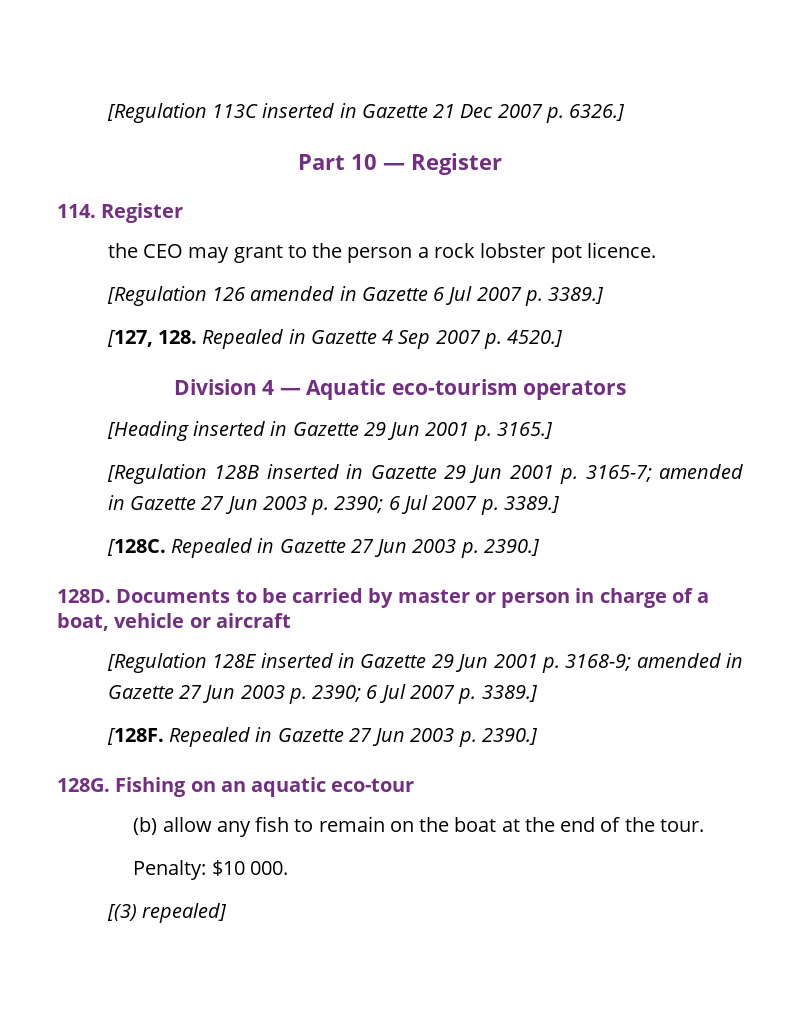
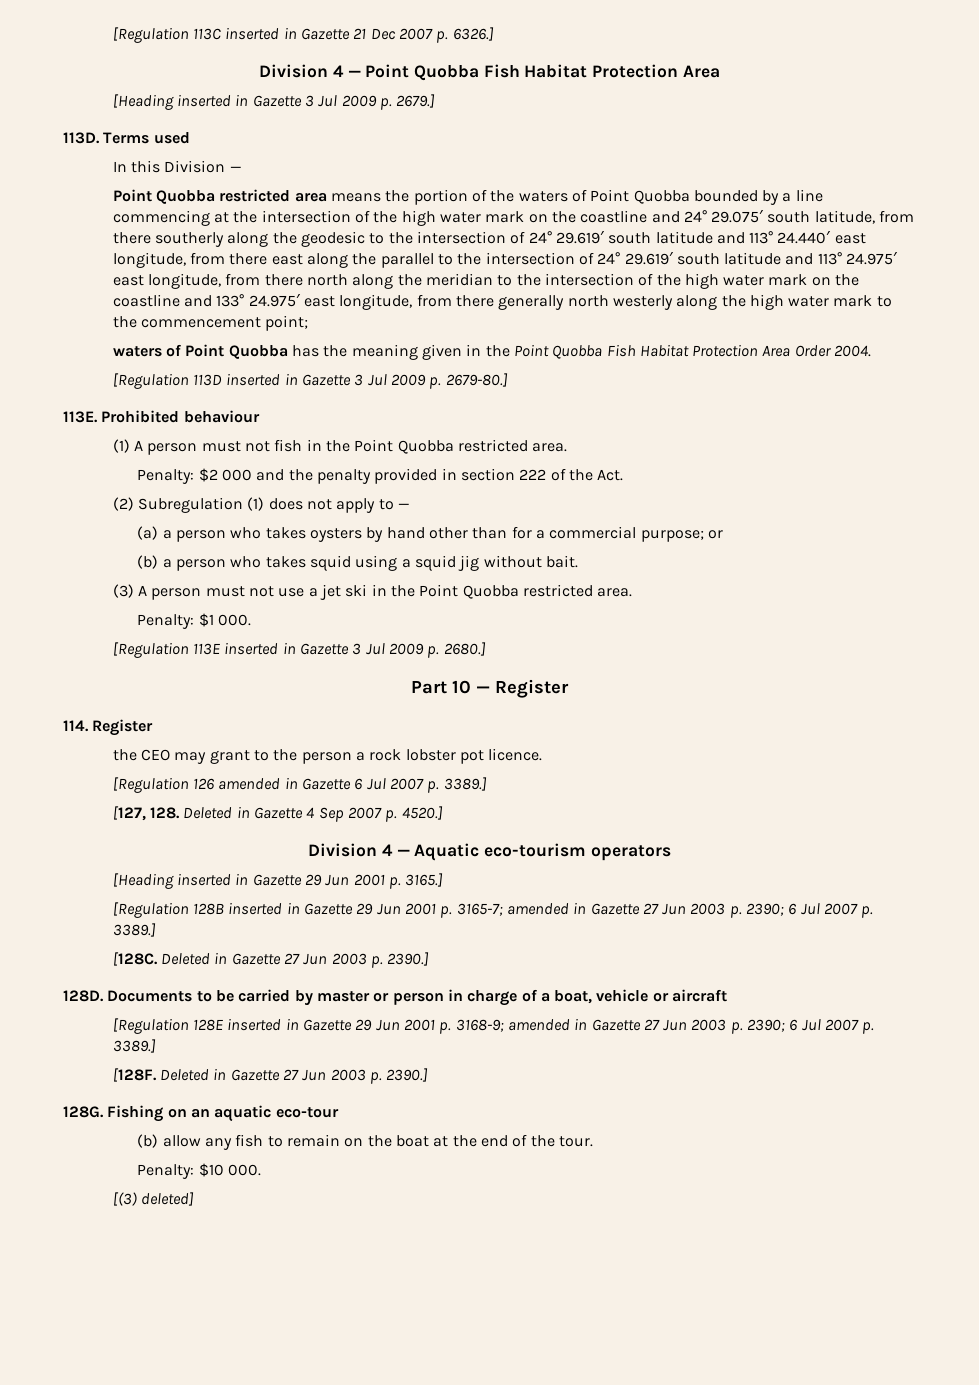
+ Division 4 — Point Quobba Fish Habitat Protection Area
+ [Heading inserted in Gazette 3 Jul 2009 p. 2679.]
+ 113D. Terms used
+ In this Division —
+ Point Quobba restricted area means the portion of the waters of Point Quobba bounded by a line commencing at the intersection of the high water mark on the coastline and 24° 29.075′ south latitude, from there southerly along the geodesic to the intersection of 24° 29.619′ south latitude and 113° 24.440′ east longitude, from there east along the parallel to the intersection of 24° 29.619′ south latitude and 113° 24.975′ east longitude, from there north along the meridian to the intersection of the high water mark on the coastline and 133° 24.975′ east longitude, from there generally north westerly along the high water mark to the commencement point;
+ waters of Point Quobba has the meaning given in the Point Quobba Fish Habitat Protection Area Order 2004.
+ [Regulation 113D inserted in Gazette 3 Jul 2009 p. 2679-80.]
+ 113E. Prohibited behaviour
+ (1) A person must not fish in the Point Quobba restricted area.
+ Penalty: $2 000 and the penalty provided in section 222 of the Act.
+ (2) Subregulation (1) does not apply to —
+ (a) a person who takes oysters by hand other than for a commercial purpose; or
+ (b) a person who takes squid using a squid jig without bait.
+ (3) A person must not use a jet ski in the Point Quobba restricted area.
+ Penalty: $1 000.
+ [Regulation 113E inserted in Gazette 3 Jul 2009 p. 2680.]
- [127, 128. Repealed in Gazette 4 Sep 2007 p. 4520.]
+ [127, 128. Deleted in Gazette 4 Sep 2007 p. 4520.]
- [128C. Repealed in Gazette 27 Jun 2003 p. 2390.]
+ [128C. Deleted in Gazette 27 Jun 2003 p. 2390.]
- [128F. Repealed in Gazette 27 Jun 2003 p. 2390.]
+ [128F. Deleted in Gazette 27 Jun 2003 p. 2390.]
- [(3) repealed]
+ [(3) deleted]

